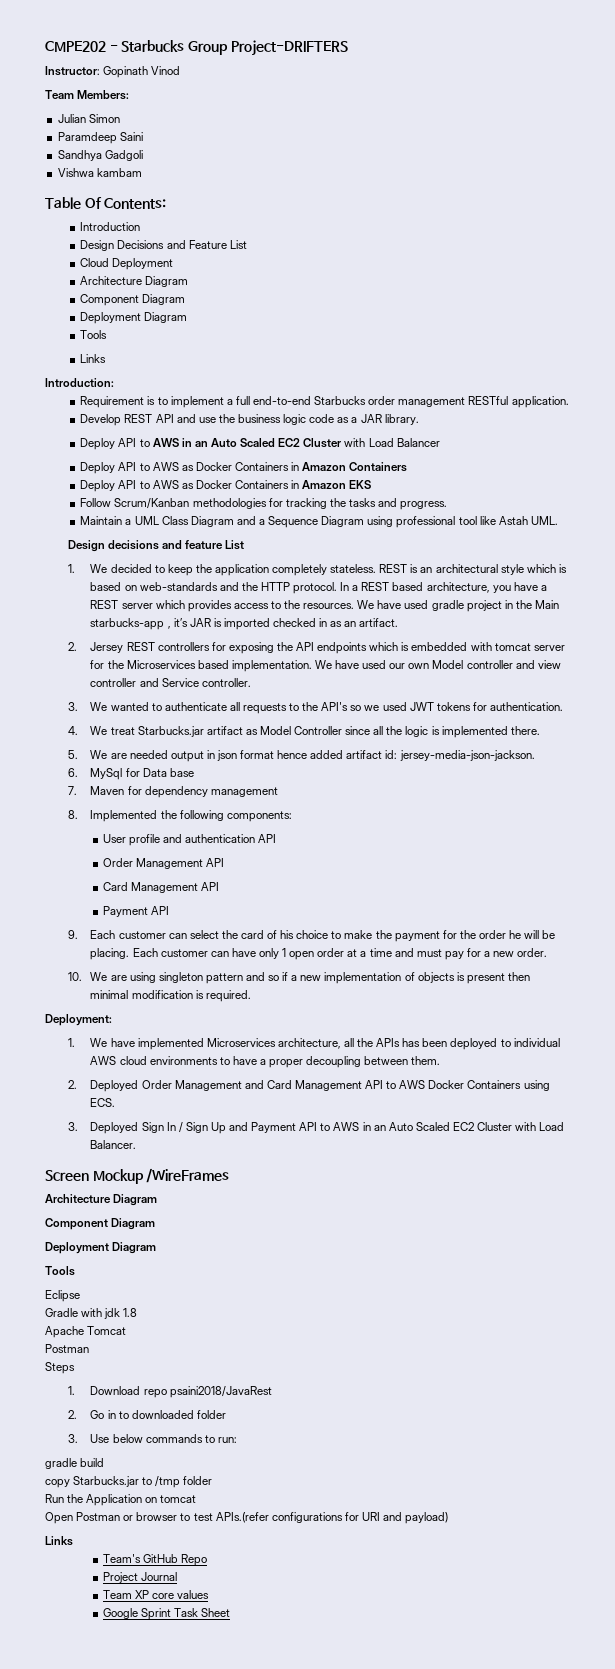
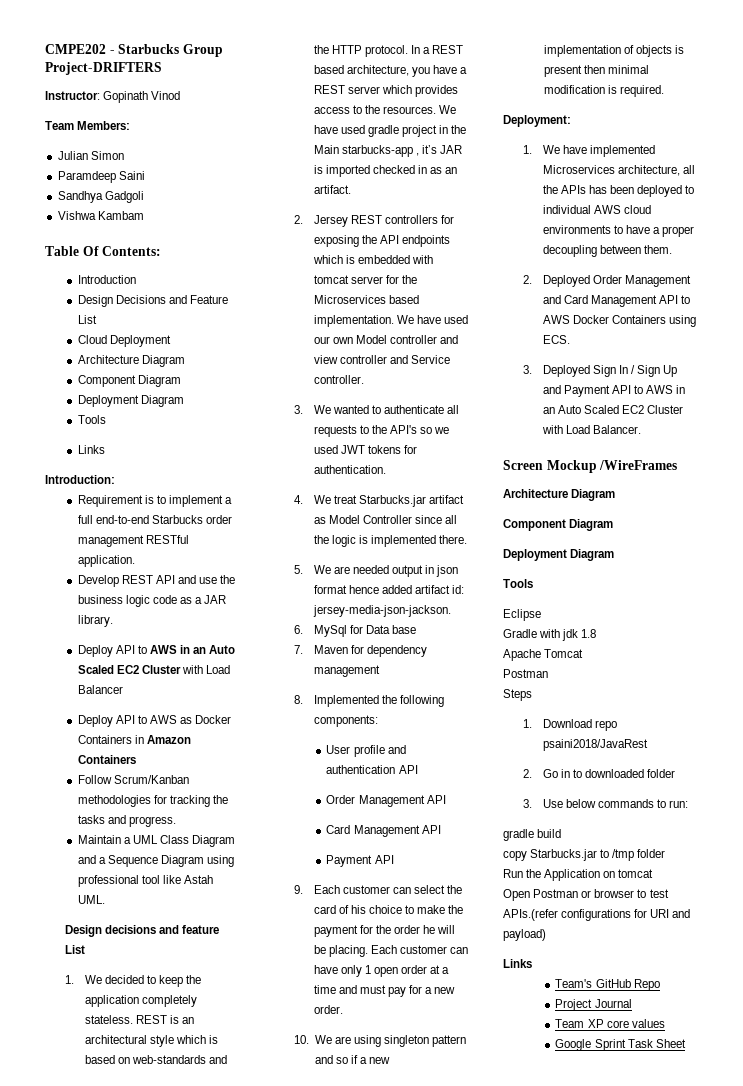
- Vishwa kambam
+ Vishwa Kambam
- Deploy API to AWS as Docker Containers in Amazon EKS

